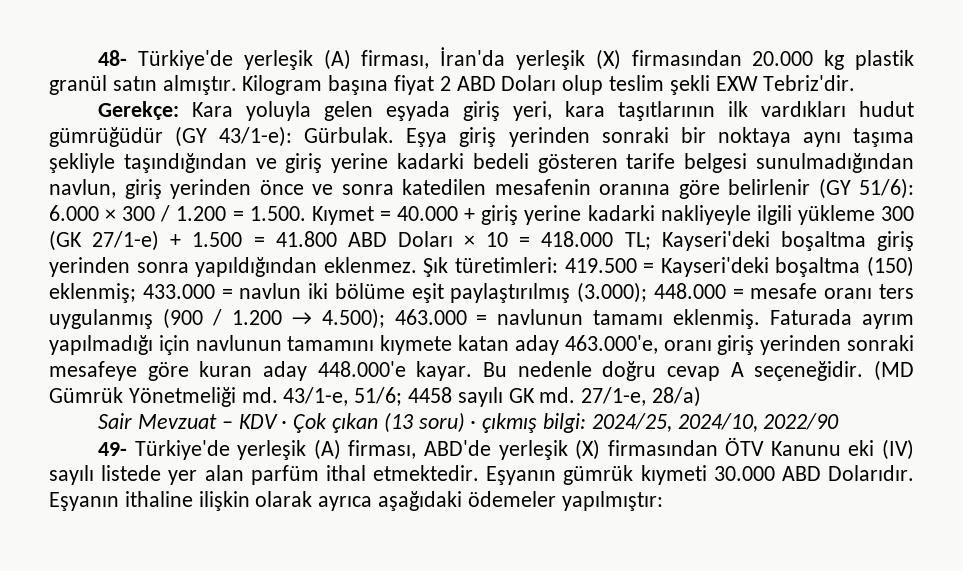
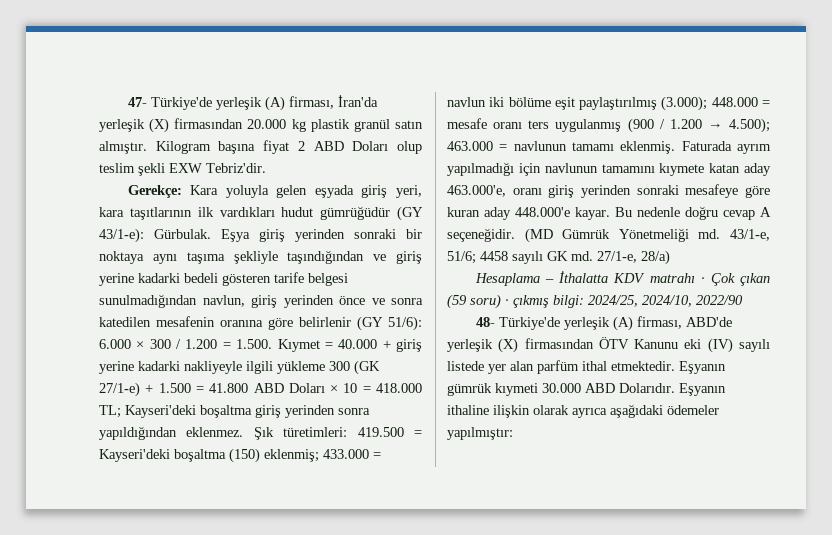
- 48- Türkiye'de yerleşik (A) firması, İran'da yerleşik (X) firmasından 20.000 kg plastik granül satın almıştır.
+ 47- Türkiye'de yerleşik (A) firması, İran'da yerleşik (X) firmasından 20.000 kg plastik granül satın almıştır.
- Sair Mevzuat – KDV · Çok çıkan (13 soru) · çıkmış bilgi: 2024/25, 2024/10, 2022/90
+ Hesaplama – İthalatta KDV matrahı · Çok çıkan (59 soru) · çıkmış bilgi: 2024/25, 2024/10, 2022/90
- 49- Türkiye'de yerleşik (A) firması, ABD'de yerleşik (X) firmasından ÖTV Kanunu eki (IV) sayılı listede yer alan parfüm ithal etmektedir.
+ 48- Türkiye'de yerleşik (A) firması, ABD'de yerleşik (X) firmasından ÖTV Kanunu eki (IV) sayılı listede yer alan parfüm ithal etmektedir.

